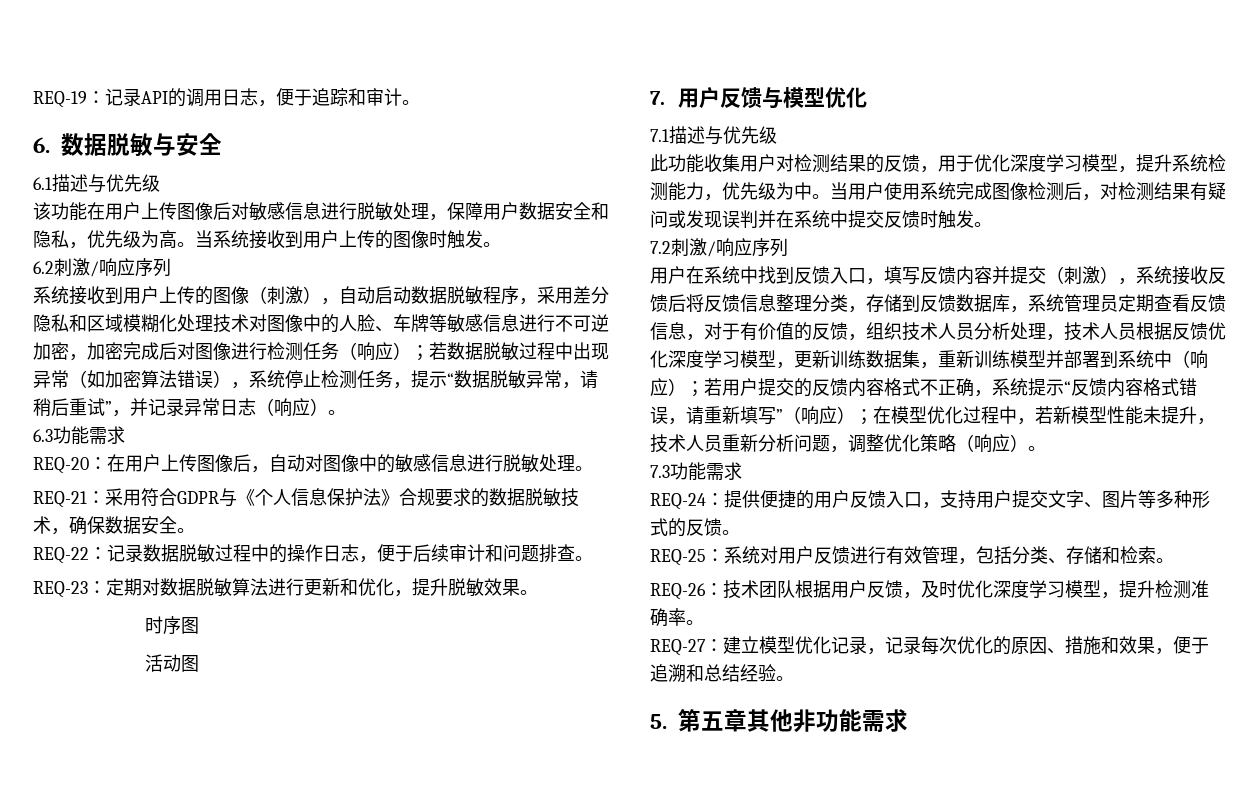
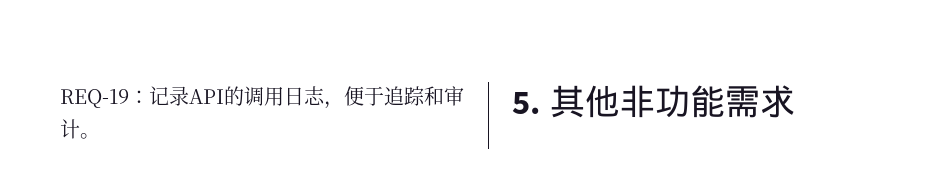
- 6.数据脱敏与安全
- 6.1描述与优先级
- 该功能在用户上传图像后对敏感信息进行脱敏处理，保障用户数据安全和隐私，优先级为高。当系统接收到用户上传的图像时触发。
- 6.2刺激/响应序列
- 系统接收到用户上传的图像（刺激），自动启动数据脱敏程序，采用差分隐私和区域模糊化处理技术对图像中的人脸、车牌等敏感信息进行不可逆加密，加密完成后对图像进行检测任务（响应）；若数据脱敏过程中出现异常（如加密算法错误），系统停止检测任务，提示“数据脱敏异常，请稍后重试”，并记录异常日志（响应）。
- 6.3功能需求
- REQ-20：在用户上传图像后，自动对图像中的敏感信息进行脱敏处理。
- REQ-21：采用符合GDPR与《个人信息保护法》合规要求的数据脱敏技术，确保数据安全。
- REQ-22：记录数据脱敏过程中的操作日志，便于后续审计和问题排查。
- REQ-23：定期对数据脱敏算法进行更新和优化，提升脱敏效果。
- 时序图
- 活动图
- 7.用户反馈与模型优化
- 7.1描述与优先级
- 此功能收集用户对检测结果的反馈，用于优化深度学习模型，提升系统检测能力，优先级为中。当用户使用系统完成图像检测后，对检测结果有疑问或发现误判并在系统中提交反馈时触发。
- 7.2刺激/响应序列
- 用户在系统中找到反馈入口，填写反馈内容并提交（刺激），系统接收反馈后将反馈信息整理分类，存储到反馈数据库，系统管理员定期查看反馈信息，对于有价值的反馈，组织技术人员分析处理，技术人员根据反馈优化深度学习模型，更新训练数据集，重新训练模型并部署到系统中（响应）；若用户提交的反馈内容格式不正确，系统提示“反馈内容格式错误，请重新填写”（响应）；在模型优化过程中，若新模型性能未提升，技术人员重新分析问题，调整优化策略（响应）。
- 7.3功能需求
- REQ-24：提供便捷的用户反馈入口，支持用户提交文字、图片等多种形式的反馈。
- REQ-25：系统对用户反馈进行有效管理，包括分类、存储和检索。
- REQ-26：技术团队根据用户反馈，及时优化深度学习模型，提升检测准确率。
- REQ-27：建立模型优化记录，记录每次优化的原因、措施和效果，便于追溯和总结经验。
- 5.第五章其他非功能需求
+ 5.其他非功能需求

